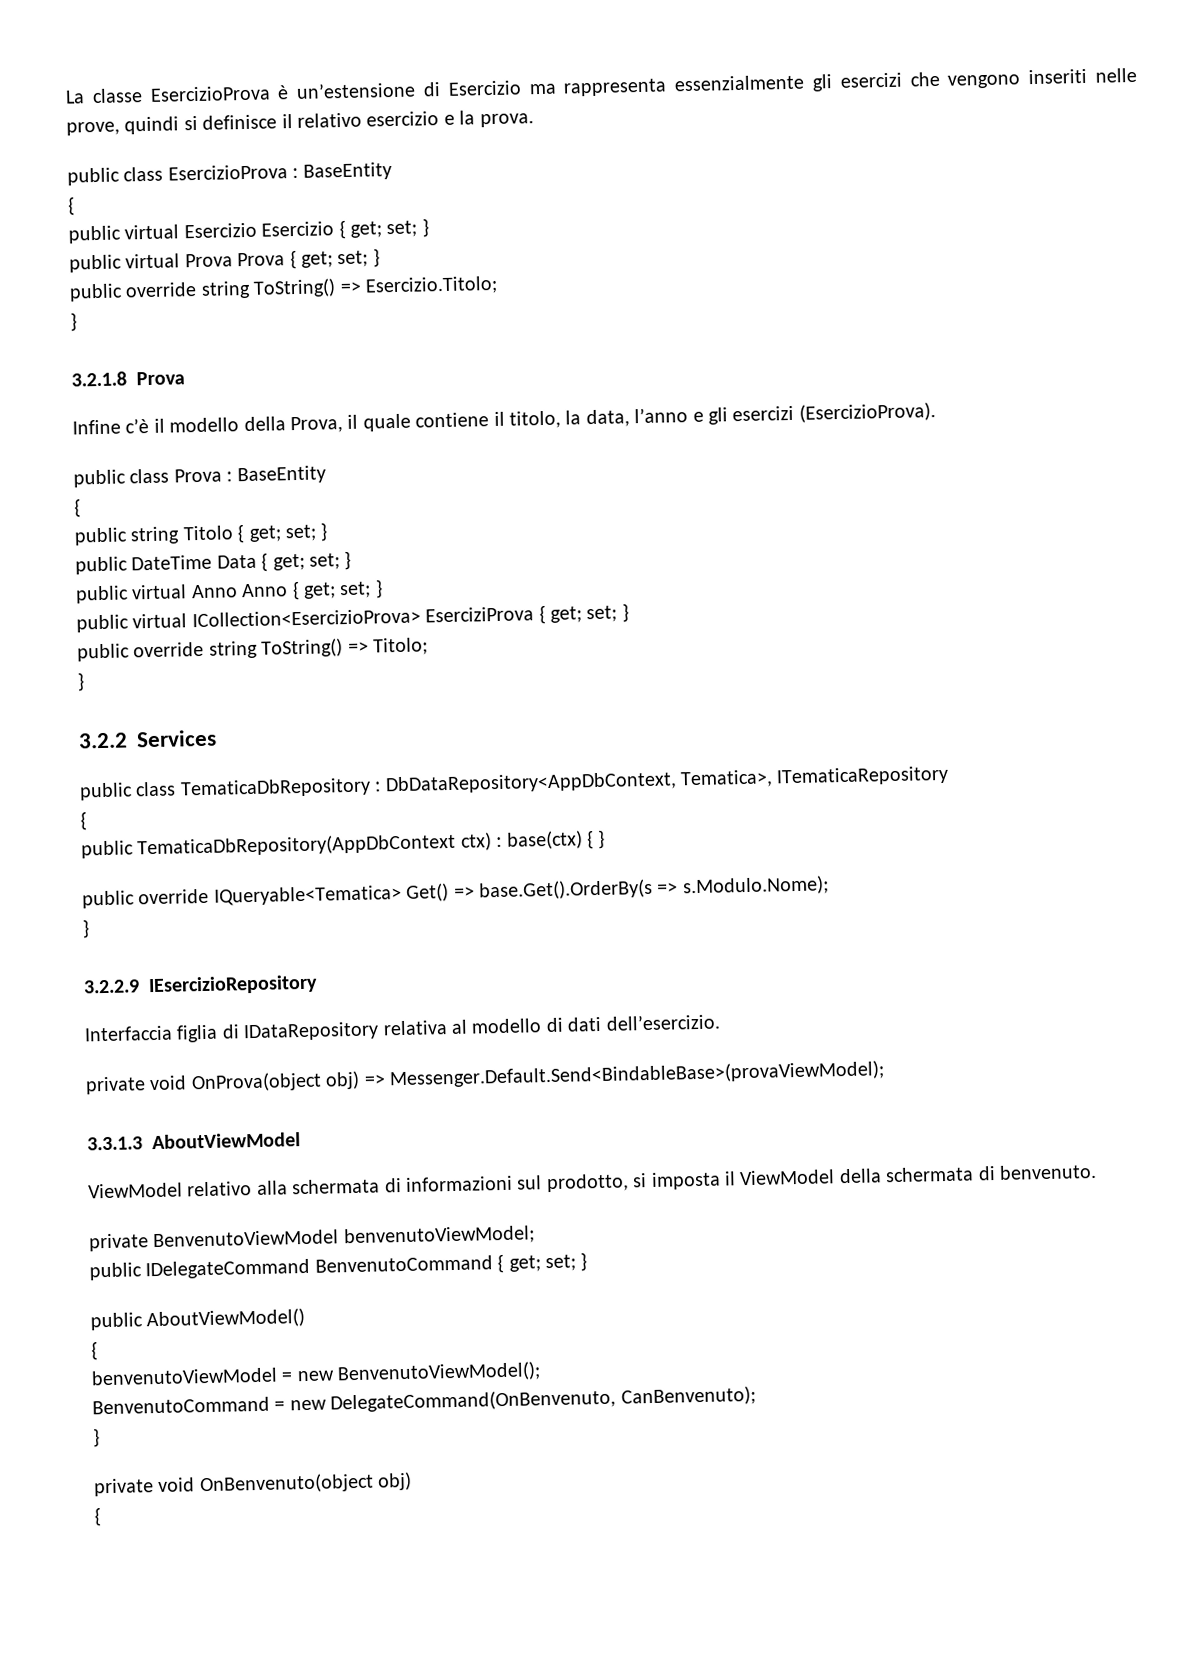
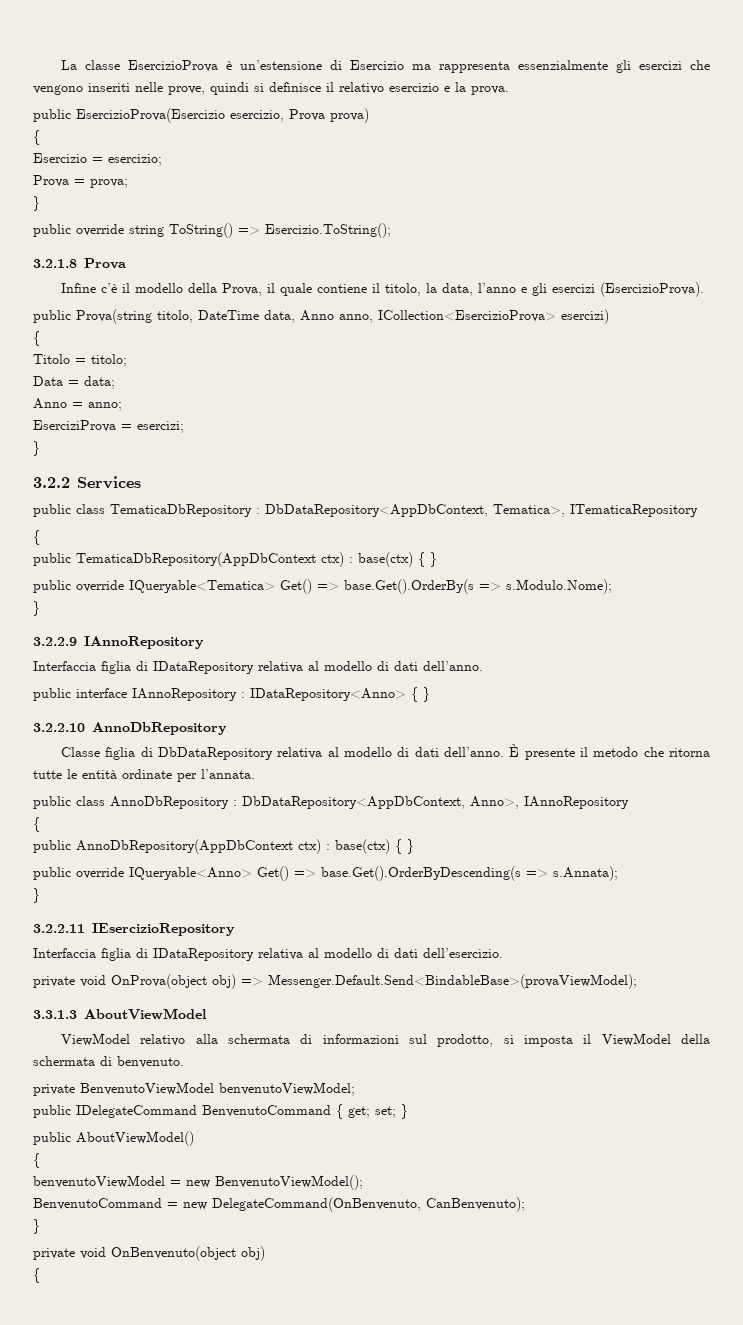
- public class EsercizioProva : BaseEntity
+ public EsercizioProva(Esercizio esercizio, Prova prova)
  {
- public virtual Esercizio Esercizio { get; set; }
- public virtual Prova Prova { get; set; }
- public override string ToString() => Esercizio.Titolo;
+ Esercizio = esercizio;
+ Prova = prova;
  }
+ public override string ToString() => Esercizio.ToString();
- public class Prova : BaseEntity
+ public Prova(string titolo, DateTime data, Anno anno, ICollection<EsercizioProva> esercizi)
  {
- public string Titolo { get; set; }
- public DateTime Data { get; set; }
- public virtual Anno Anno { get; set; }
- public virtual ICollection<EsercizioProva> EserciziProva { get; set; }
- public override string ToString() => Titolo;
+ Titolo = titolo;
+ Data = data;
+ Anno = anno;
+ EserciziProva = esercizi;
- 3.2.2.9 IEsercizioRepository
+ 3.2.2.9 IAnnoRepository
+ Interfaccia figlia di IDataRepository relativa al modello di dati dell’anno.
+ public interface IAnnoRepository : IDataRepository<Anno> { }
+ 3.2.2.10 AnnoDbRepository
+ Classe figlia di DbDataRepository relativa al modello di dati dell’anno. È presente il metodo che ritorna tutte le entità ordinate per l’annata.
+ public class AnnoDbRepository : DbDataRepository<AppDbContext, Anno>, IAnnoRepository
+ {
+ public AnnoDbRepository(AppDbContext ctx) : base(ctx) { }
+ public override IQueryable<Anno> Get() => base.Get().OrderByDescending(s => s.Annata);
+ }
+ 3.2.2.11 IEsercizioRepository

